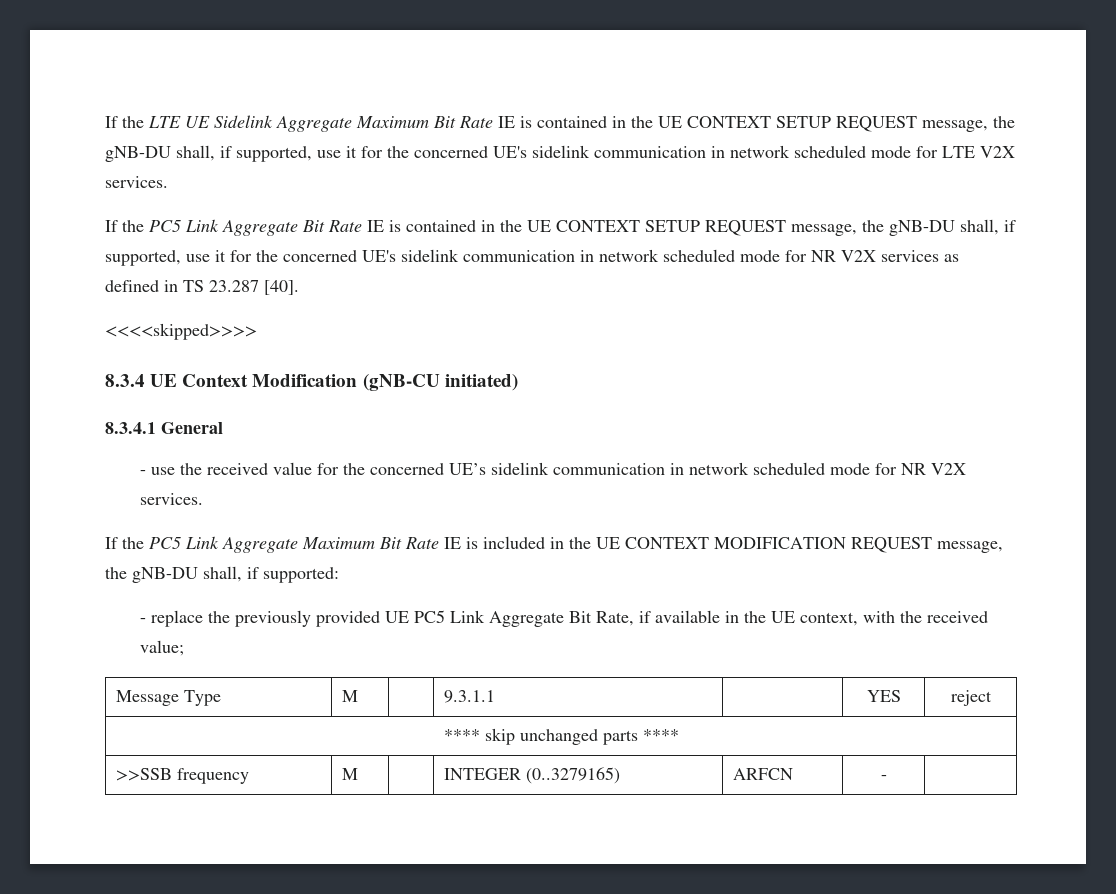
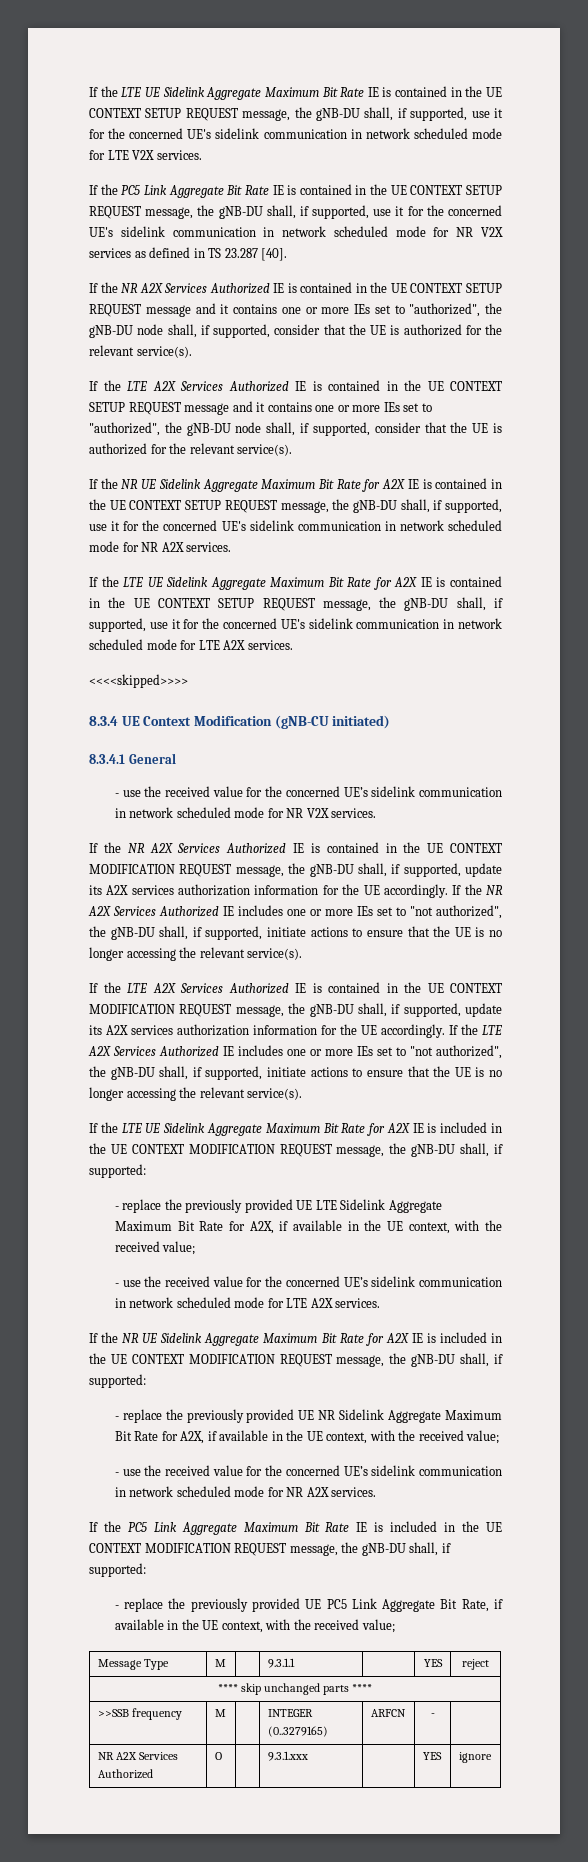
+ If the NR A2X Services Authorized IE is contained in the UE CONTEXT SETUP REQUEST message and it contains one or more IEs set to "authorized", the gNB-DU node shall, if supported, consider that the UE is authorized for the relevant service(s).
+ If the LTE A2X Services Authorized IE is contained in the UE CONTEXT SETUP REQUEST message and it contains one or more IEs set to "authorized", the gNB-DU node shall, if supported, consider that the UE is authorized for the relevant service(s).
+ If the NR UE Sidelink Aggregate Maximum Bit Rate for A2X IE is contained in the UE CONTEXT SETUP REQUEST message, the gNB-DU shall, if supported, use it for the concerned UE's sidelink communication in network scheduled mode for NR A2X services.
+ If the LTE UE Sidelink Aggregate Maximum Bit Rate for A2X IE is contained in the UE CONTEXT SETUP REQUEST message, the gNB-DU shall, if supported, use it for the concerned UE's sidelink communication in network scheduled mode for LTE A2X services.
+ If the NR A2X Services Authorized IE is contained in the UE CONTEXT MODIFICATION REQUEST message, the gNB-DU shall, if supported, update its A2X services authorization information for the UE accordingly. If the NR A2X Services Authorized IE includes one or more IEs set to "not authorized", the gNB-DU shall, if supported, initiate actions to ensure that the UE is no longer accessing the relevant service(s).
+ If the LTE A2X Services Authorized IE is contained in the UE CONTEXT MODIFICATION REQUEST message, the gNB-DU shall, if supported, update its A2X services authorization information for the UE accordingly. If the LTE A2X Services Authorized IE includes one or more IEs set to "not authorized", the gNB-DU shall, if supported, initiate actions to ensure that the UE is no longer accessing the relevant service(s).
+ If the LTE UE Sidelink Aggregate Maximum Bit Rate for A2X IE is included in the UE CONTEXT MODIFICATION REQUEST message, the gNB-DU shall, if supported:
+ - replace the previously provided UE LTE Sidelink Aggregate Maximum Bit Rate for A2X, if available in the UE context, with the received value;
+ - use the received value for the concerned UE’s sidelink communication in network scheduled mode for LTE A2X services.
+ If the NR UE Sidelink Aggregate Maximum Bit Rate for A2X IE is included in the UE CONTEXT MODIFICATION REQUEST message, the gNB-DU shall, if supported:
+ - replace the previously provided UE NR Sidelink Aggregate Maximum Bit Rate for A2X, if available in the UE context, with the received value;
+ - use the received value for the concerned UE’s sidelink communication in network scheduled mode for NR A2X services.
+ NR A2X Services Authorized | O | | 9.3.1.xxx | | YES | ignore

